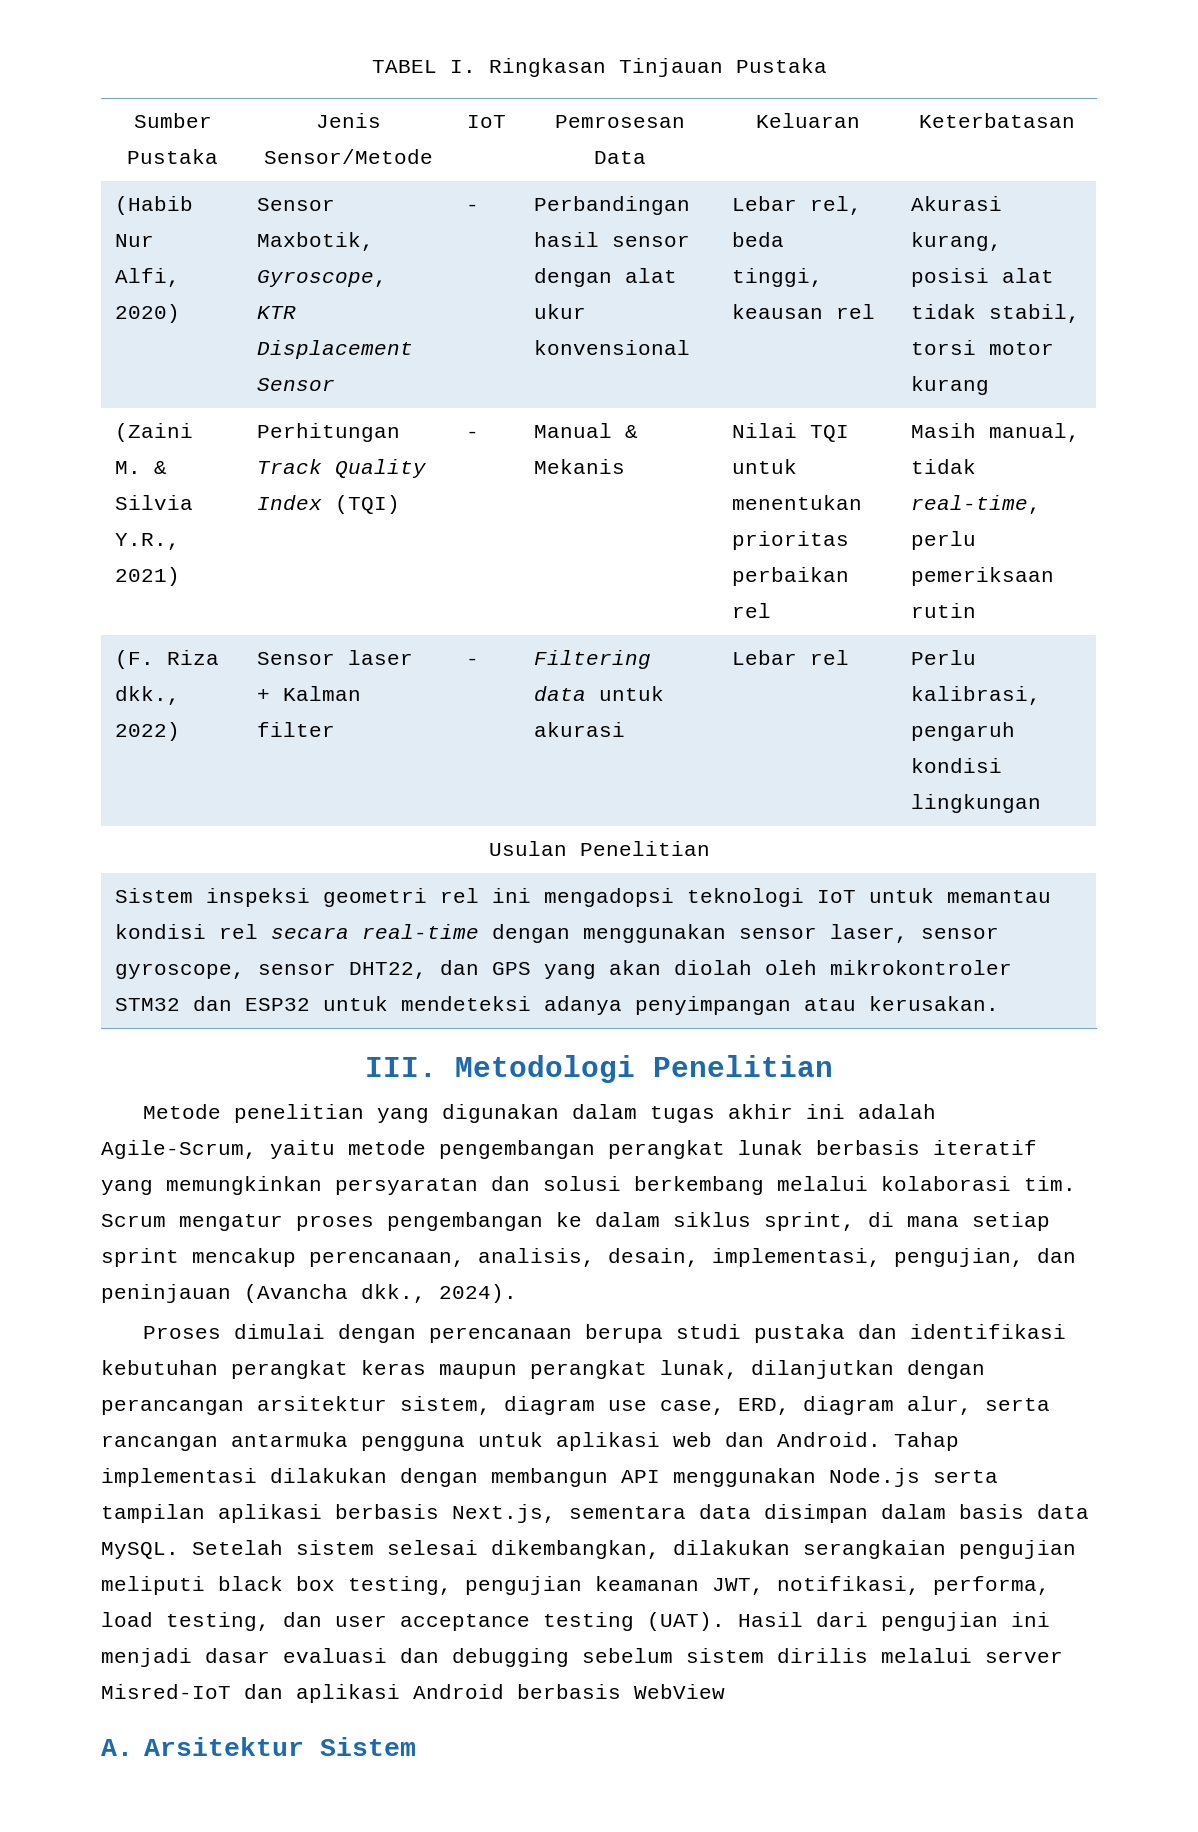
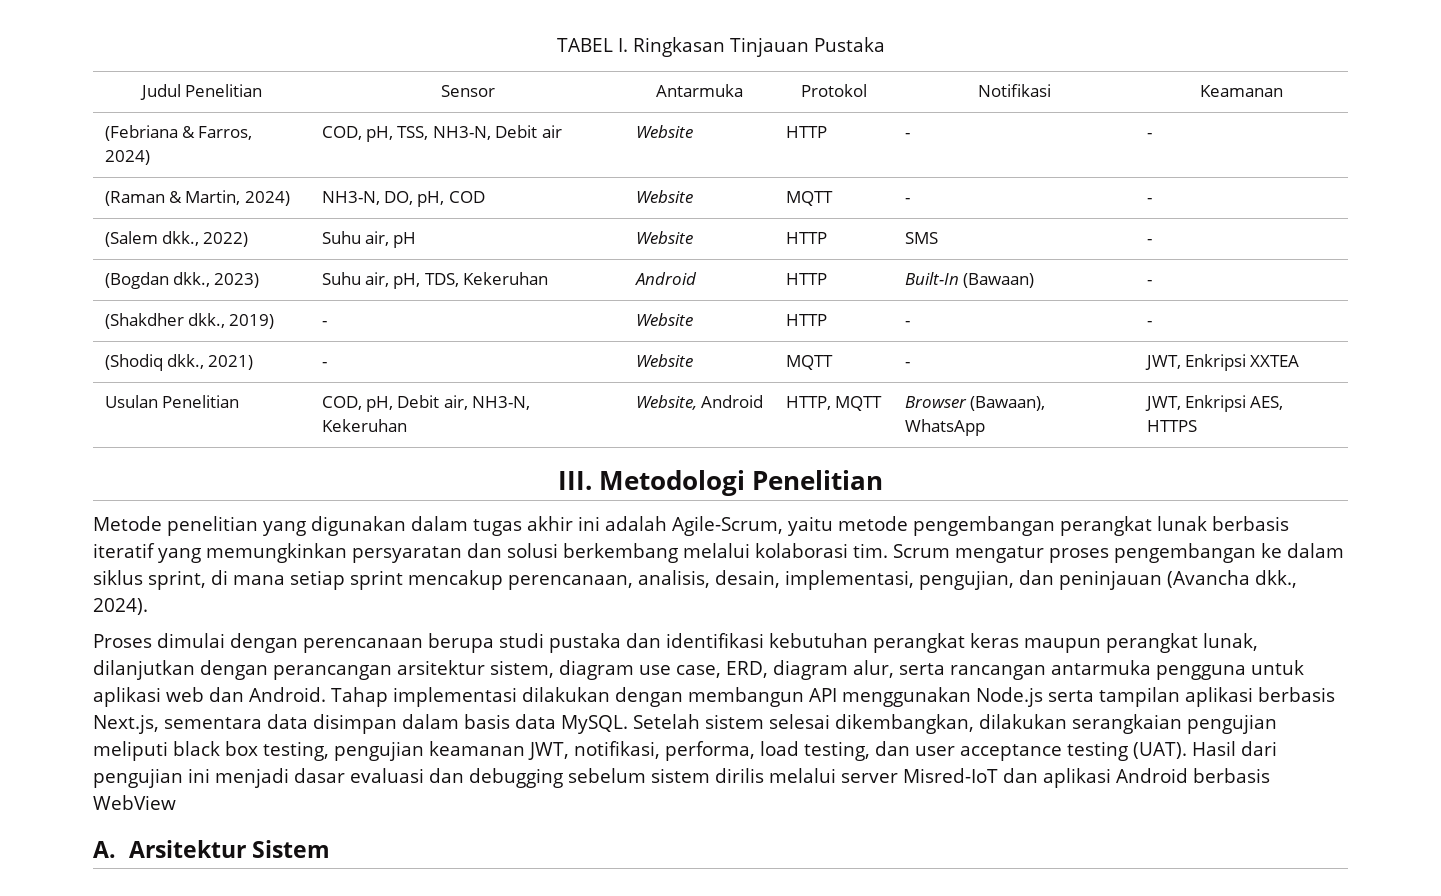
- Sumber Pustaka | Jenis Sensor/Metode | IoT | Pemrosesan Data | Keluaran | Keterbatasan
- (Habib Nur Alfi, 2020) | Sensor Maxbotik, Gyroscope, KTR Displacement Sensor | - | Perbandingan hasil sensor dengan alat ukur konvensional | Lebar rel, beda tinggi, keausan rel | Akurasi kurang, posisi alat tidak stabil, torsi motor kurang
- (Zaini M. & Silvia Y.R., 2021) | Perhitungan Track Quality Index (TQI) | - | Manual & Mekanis | Nilai TQI untuk menentukan prioritas perbaikan rel | Masih manual, tidak real-time, perlu pemeriksaan rutin
- (F. Riza dkk., 2022) | Sensor laser + Kalman filter | - | Filtering data untuk akurasi | Lebar rel | Perlu kalibrasi, pengaruh kondisi lingkungan
- Usulan Penelitian
- Sistem inspeksi geometri rel ini mengadopsi teknologi IoT untuk memantau kondisi rel secara real-time dengan menggunakan sensor laser, sensor gyroscope, sensor DHT22, dan GPS yang akan diolah oleh mikrokontroler STM32 dan ESP32 untuk mendeteksi adanya penyimpangan atau kerusakan.
+ Judul Penelitian | Sensor | Antarmuka | Protokol | Notifikasi | Keamanan
+ (Febriana & Farros, 2024) | COD, pH, TSS, NH3-N, Debit air | Website | HTTP | - | -
+ (Raman & Martin, 2024) | NH3-N, DO, pH, COD | Website | MQTT | - | -
+ (Salem dkk., 2022) | Suhu air, pH | Website | HTTP | SMS | -
+ (Bogdan dkk., 2023) | Suhu air, pH, TDS, Kekeruhan | Android | HTTP | Built-In (Bawaan) | -
+ (Shakdher dkk., 2019) | - | Website | HTTP | - | -
+ (Shodiq dkk., 2021) | - | Website | MQTT | - | JWT, Enkripsi XXTEA
+ Usulan Penelitian | COD, pH, Debit air, NH3-N, Kekeruhan | Website, Android | HTTP, MQTT | Browser (Bawaan), WhatsApp | JWT, Enkripsi AES, HTTPS

